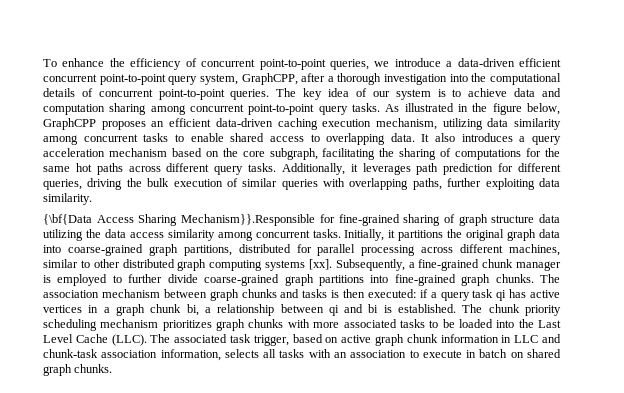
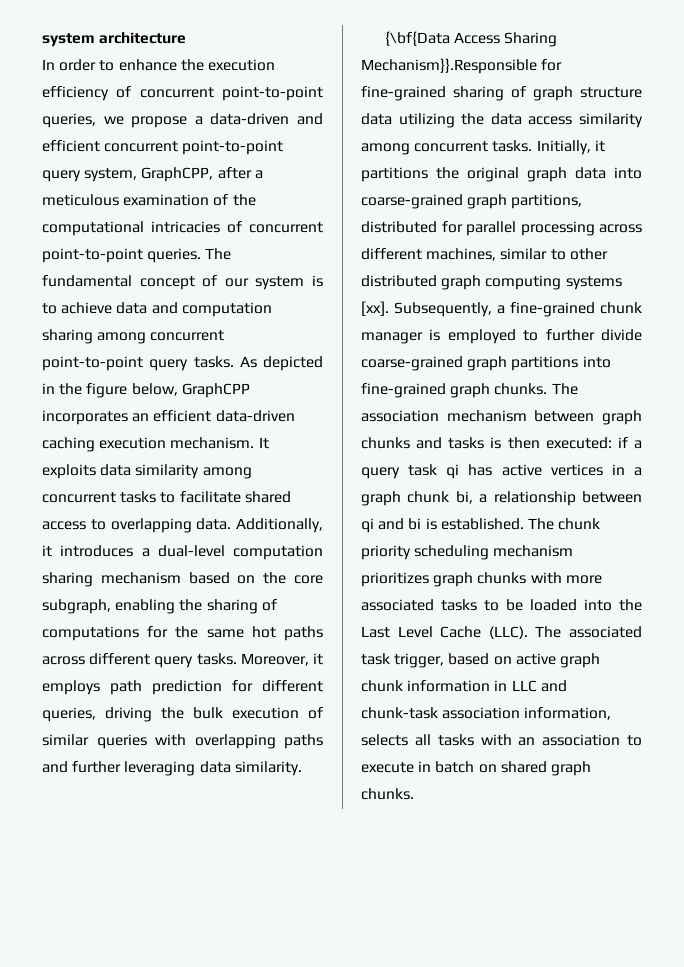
- To enhance the efficiency of concurrent point-to-point queries, we introduce a data-driven efficient concurrent point-to-point query system, GraphCPP, after a thorough investigation into the computational details of concurrent point-to-point queries.
+ system architecture
+ In order to enhance the execution efficiency of concurrent point-to-point queries, we propose a data-driven and efficient concurrent point-to-point query system, GraphCPP, after a meticulous examination of the computational intricacies of concurrent point-to-point queries.
- The key idea of our system is to achieve data and computation sharing among concurrent point-to-point query tasks.
+ The fundamental concept of our system is to achieve data and computation sharing among concurrent point-to-point query tasks.
- As illustrated in the figure below, GraphCPP proposes an efficient data-driven caching execution mechanism, utilizing data similarity among concurrent tasks to enable shared access to overlapping data.
+ As depicted in the figure below, GraphCPP incorporates an efficient data-driven caching execution mechanism. It exploits data similarity among concurrent tasks to facilitate shared access to overlapping data.
- It also introduces a query acceleration mechanism based on the core subgraph, facilitating the sharing of computations for the same hot paths across different query tasks.
+ Additionally, it introduces a dual-level computation sharing mechanism based on the core subgraph, enabling the sharing of computations for the same hot paths across different query tasks.
- Additionally, it leverages path prediction for different queries, driving the bulk execution of similar queries with overlapping paths, further exploiting data similarity.
+ Moreover, it employs path prediction for different queries, driving the bulk execution of similar queries with overlapping paths and further leveraging data similarity.

